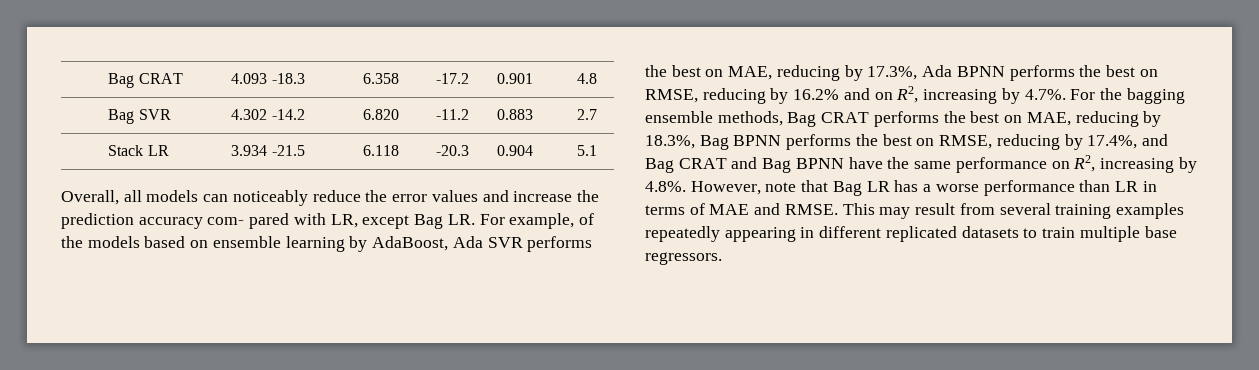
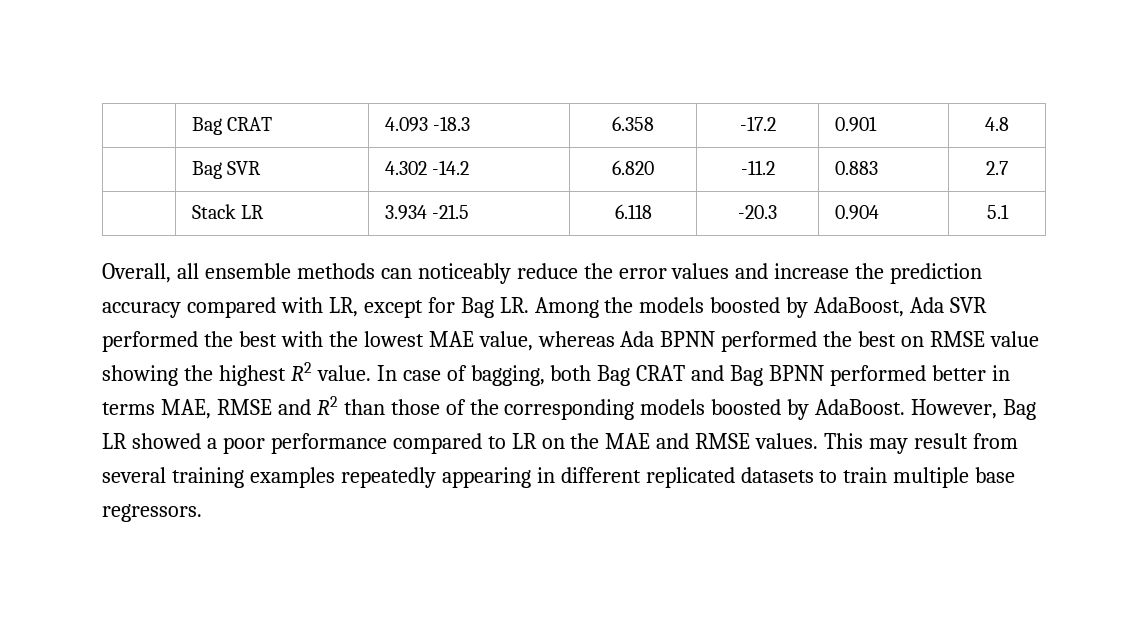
- Overall, all models can noticeably reduce the error values and increase the prediction accuracy com- pared with LR, except Bag LR. For example, of the models based on ensemble learning by AdaBoost, Ada SVR performs the best on MAE, reducing by 17.3%, Ada BPNN performs the best on RMSE, reducing by 16.2% and on R2, increasing by 4.7%. For the bagging ensemble methods, Bag CRAT performs the best on MAE, reducing by 18.3%, Bag BPNN performs the best on RMSE, reducing by 17.4%, and Bag CRAT and Bag BPNN have the same performance on R2, increasing by 4.8%. However, note that Bag LR has a worse performance than LR in terms of MAE and RMSE.
+ Overall, all ensemble methods can noticeably reduce the error values and increase the prediction accuracy compared with LR, except for Bag LR. Among the models boosted by AdaBoost, Ada SVR performed the best with the lowest MAE value, whereas Ada BPNN performed the best on RMSE value showing the highest R2 value. In case of bagging, both Bag CRAT and Bag BPNN performed better in terms MAE, RMSE and R2 than those of the corresponding models boosted by AdaBoost. However, Bag LR showed a poor performance compared to LR on the MAE and RMSE values.

